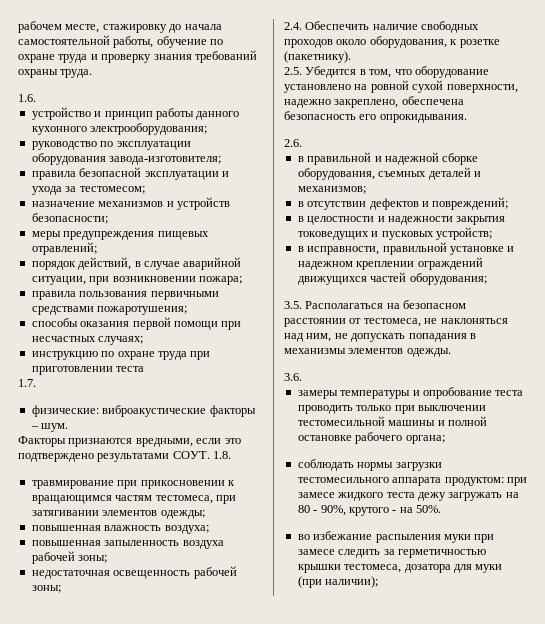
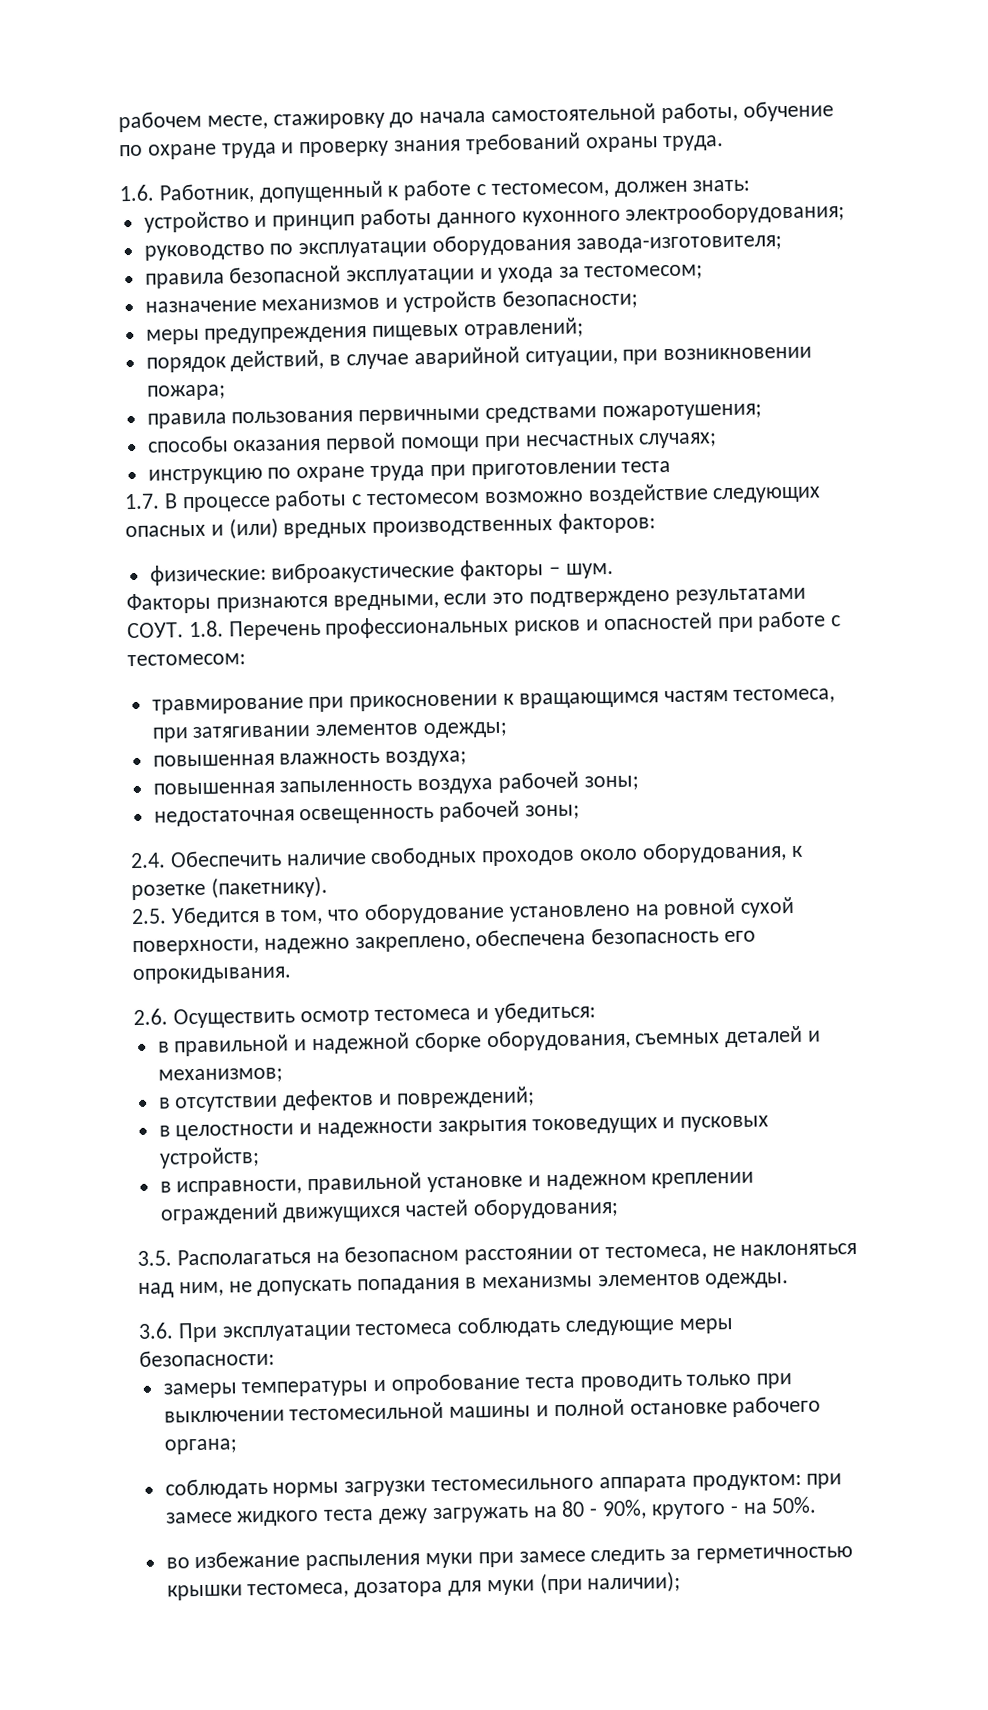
- 1.6.
+ 1.6. Работник, допущенный к работе с тестомесом, должен знать:
- 1.7.
+ 1.7. В процессе работы с тестомесом возможно воздействие следующих опасных и (или) вредных производственных факторов:
- 1.8.
+ 1.8. Перечень профессиональных рисков и опасностей при работе с тестомесом:
- 2.6.
+ 2.6. Осуществить осмотр тестомеса и убедиться:
- 3.6.
+ 3.6. При эксплуатации тестомеса соблюдать следующие меры безопасности:

